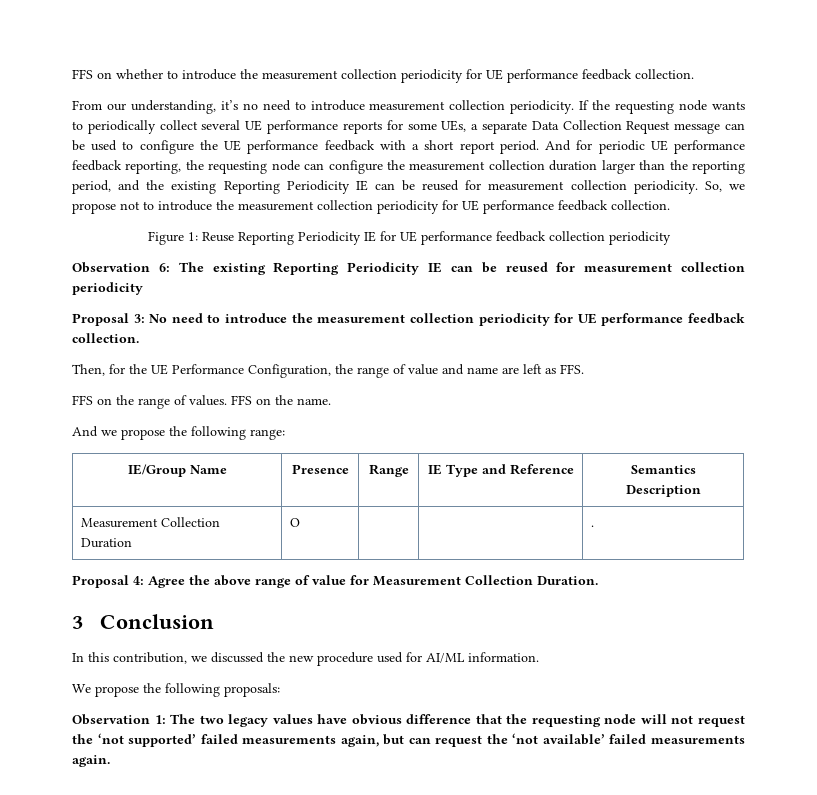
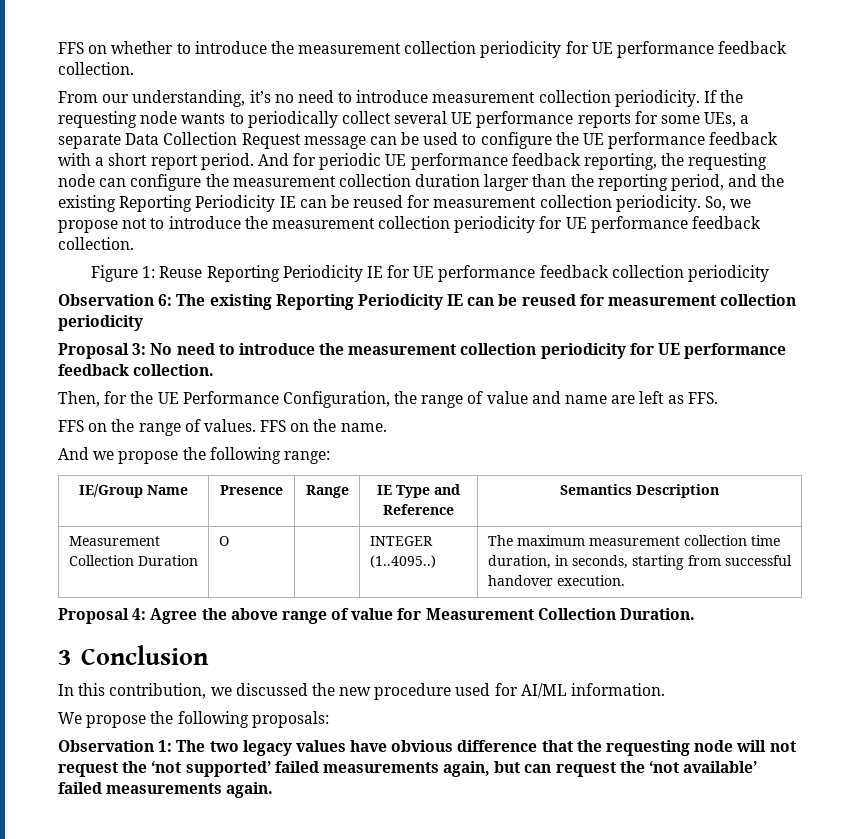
- Measurement Collection Duration | O | | | .
+ Measurement Collection Duration | O | | INTEGER (1..4095..) | The maximum measurement collection time duration, in seconds, starting from successful handover execution.

